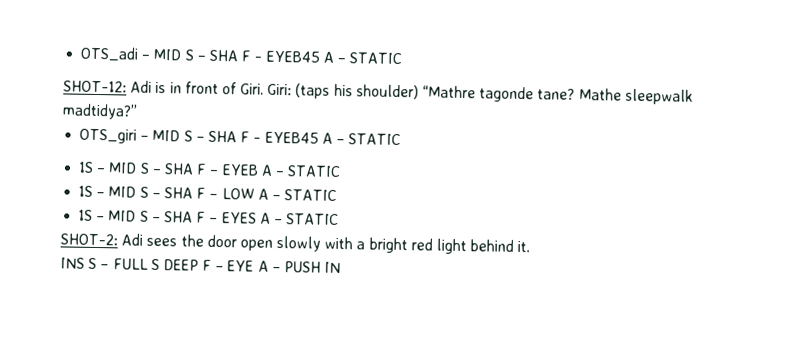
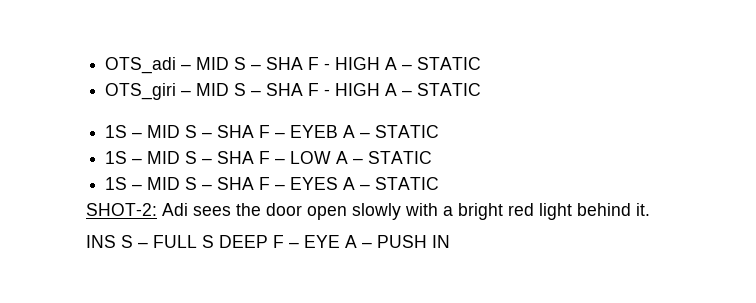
- OTS_adi – MID S – SHA F - EYEB45 A – STATIC
- SHOT-12: Adi is in front of Giri. Giri: (taps his shoulder) “Mathre tagonde tane? Mathe sleepwalk madtidya?”
+ OTS_adi – MID S – SHA F - HIGH A – STATIC
- OTS_giri – MID S – SHA F - EYEB45 A – STATIC
+ OTS_giri – MID S – SHA F - HIGH A – STATIC

